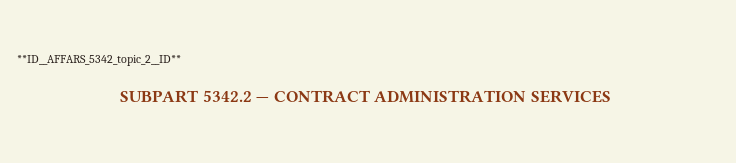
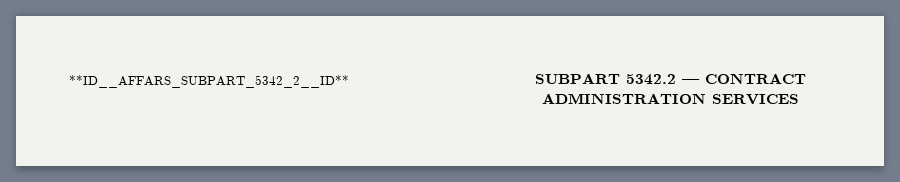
- **ID__AFFARS_5342_topic_2__ID**
+ **ID__AFFARS_SUBPART_5342_2__ID**

